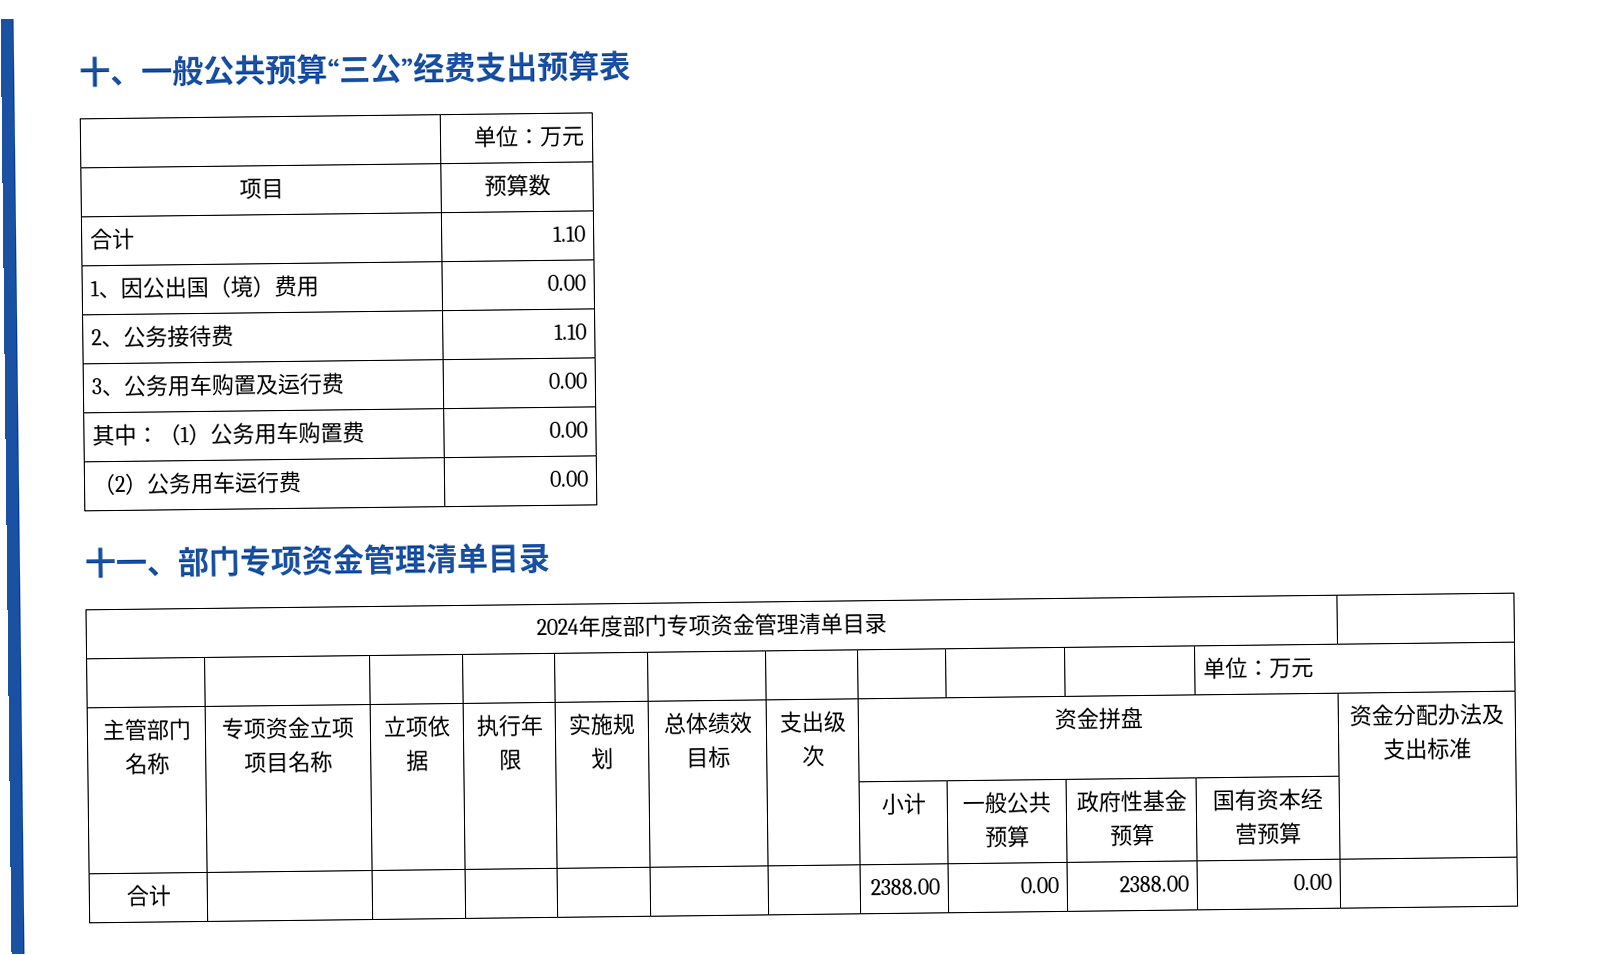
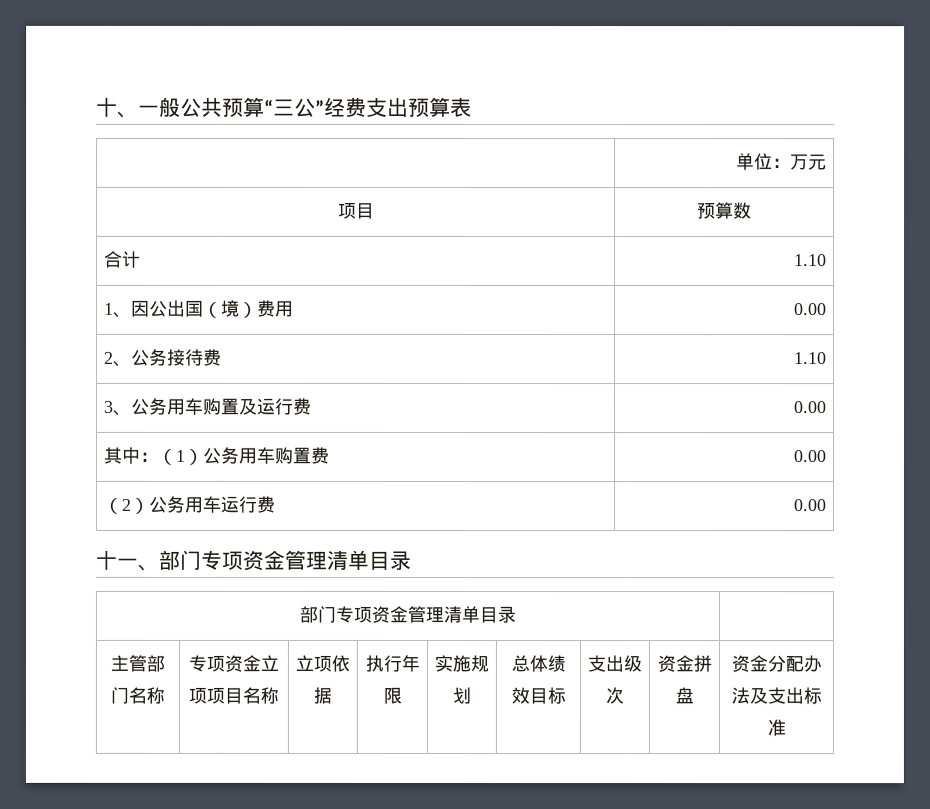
- 2024年度部门专项资金管理清单目录 |
+ 部门专项资金管理清单目录 |
- | | | | | | | | | | 单位：万元
- | | | | | | | 小计 | 一般公共预算 | 政府性基金预算 | 国有资本经营预算 |
- 合计 | | | | | | | 2388.00 | 0.00 | 2388.00 | 0.00 |

